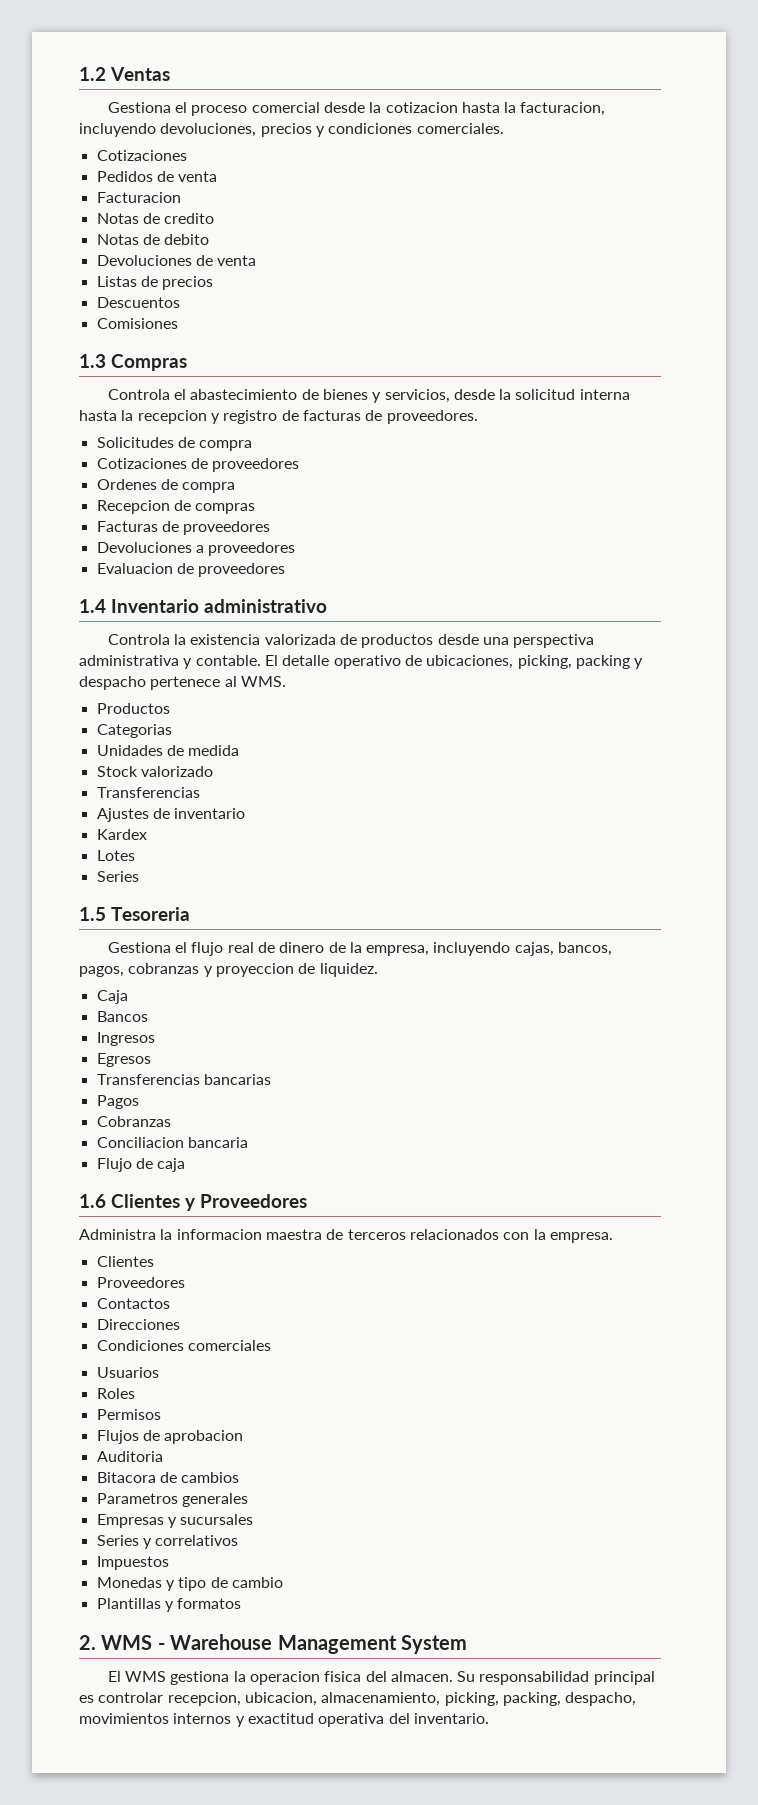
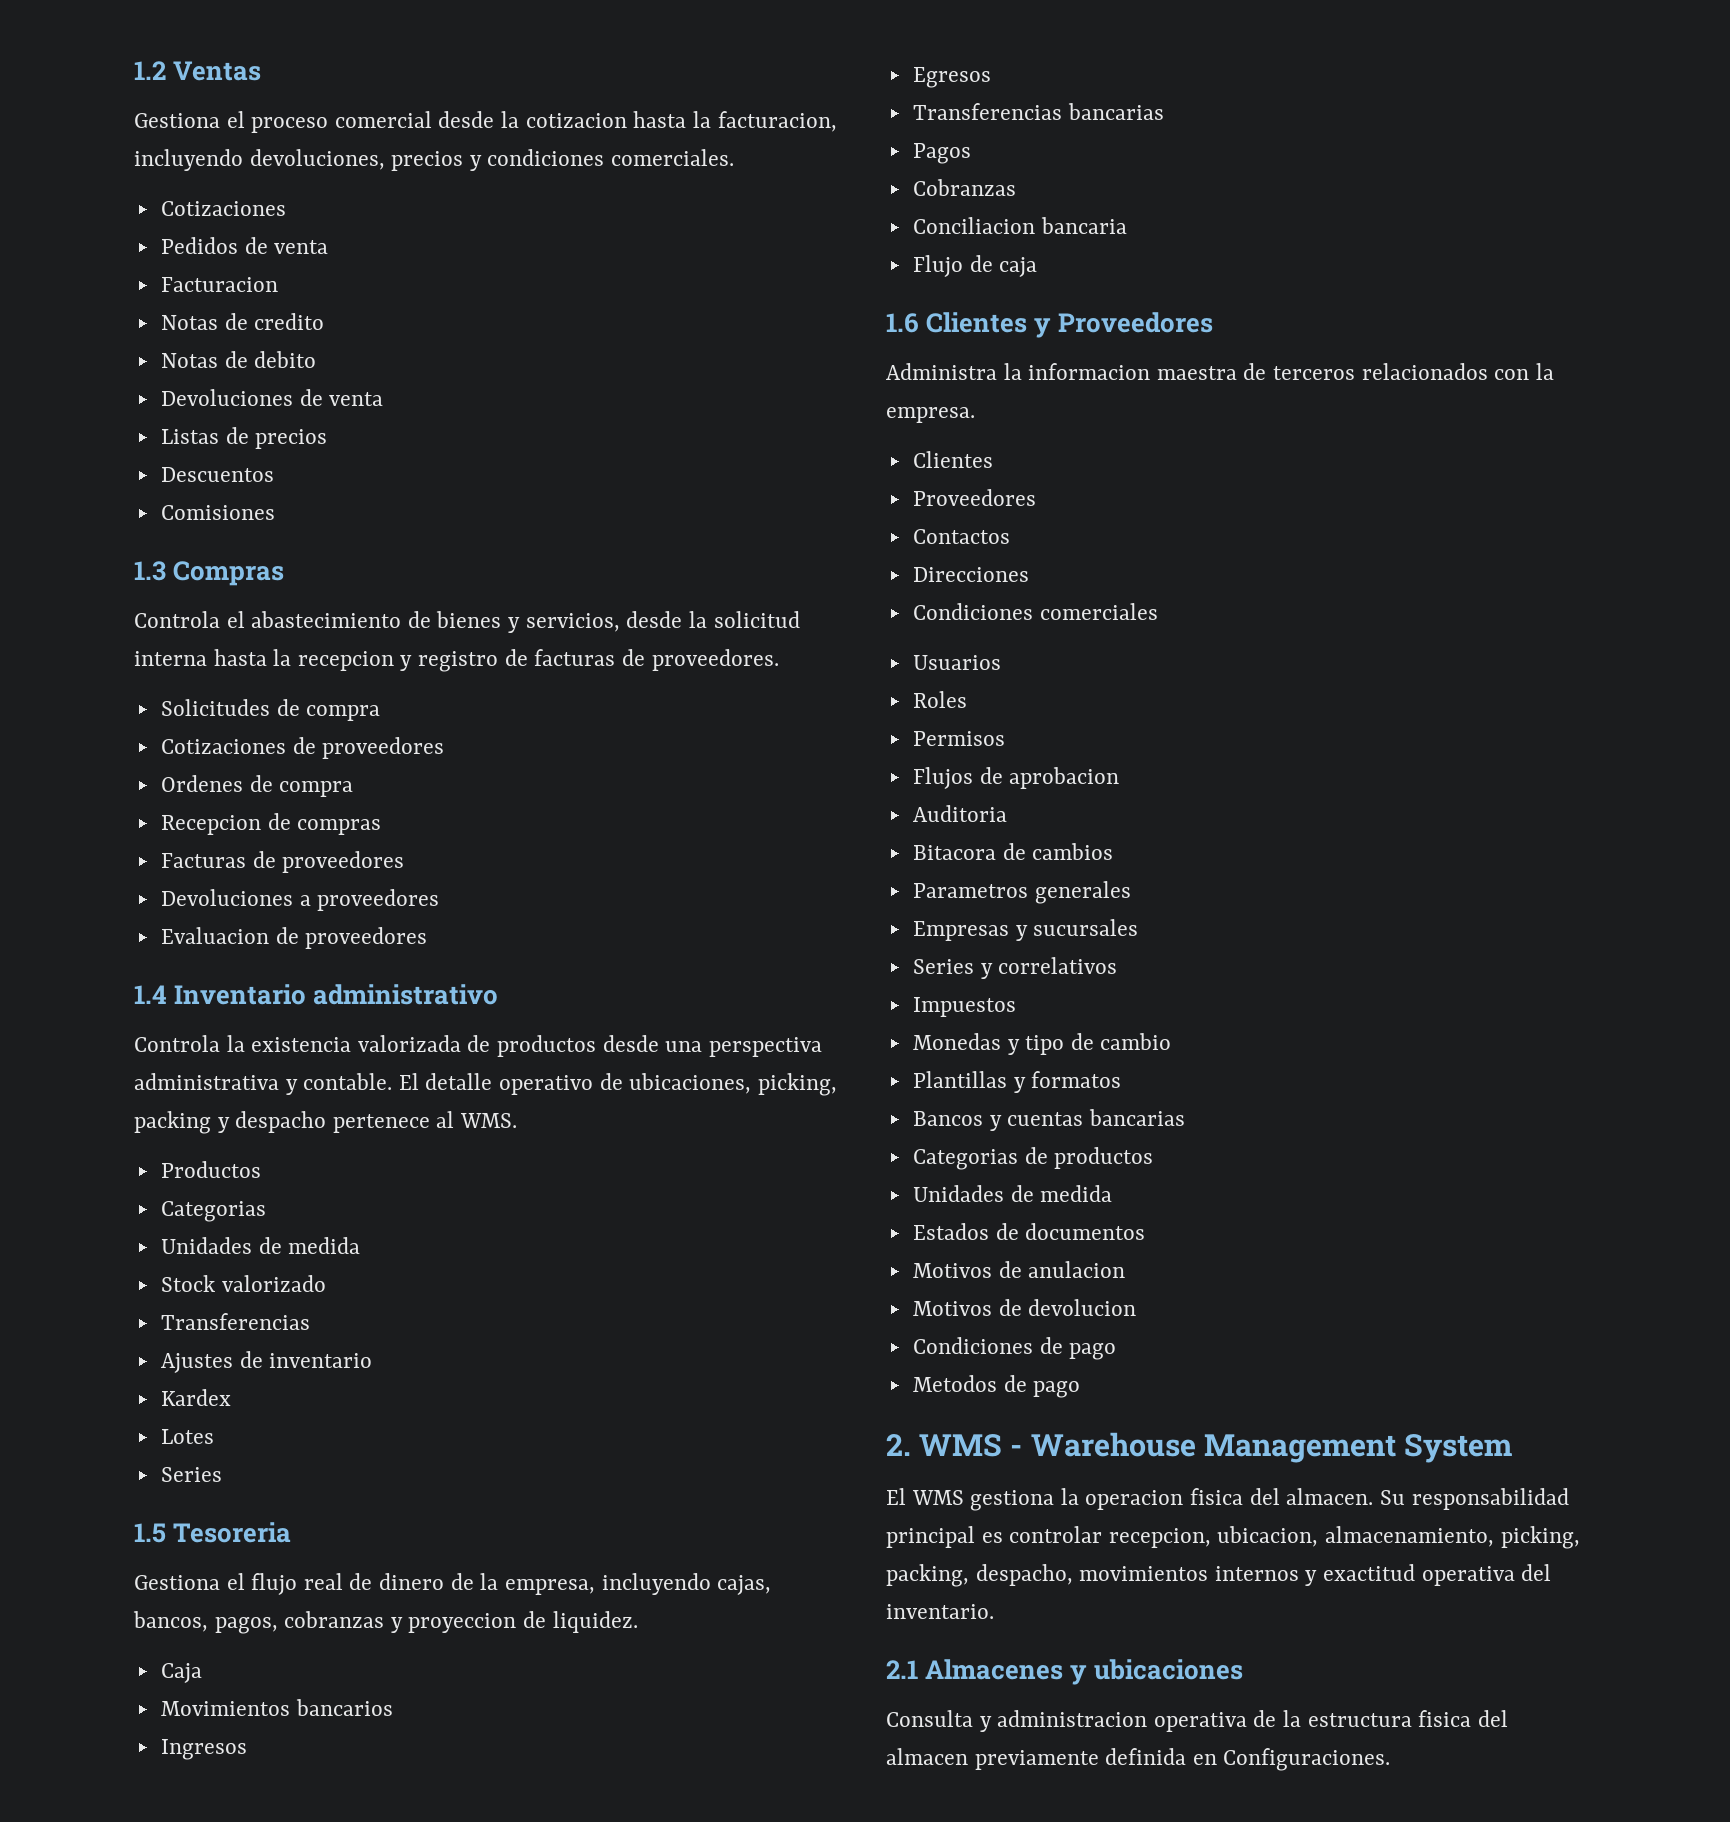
- Bancos
+ Movimientos bancarios
+ Bancos y cuentas bancarias
+ Categorias de productos
+ Unidades de medida
+ Estados de documentos
+ Motivos de anulacion
+ Motivos de devolucion
+ Condiciones de pago
+ Metodos de pago
+ 2.1 Almacenes y ubicaciones
+ Consulta y administracion operativa de la estructura fisica del almacen previamente definida en Configuraciones.

